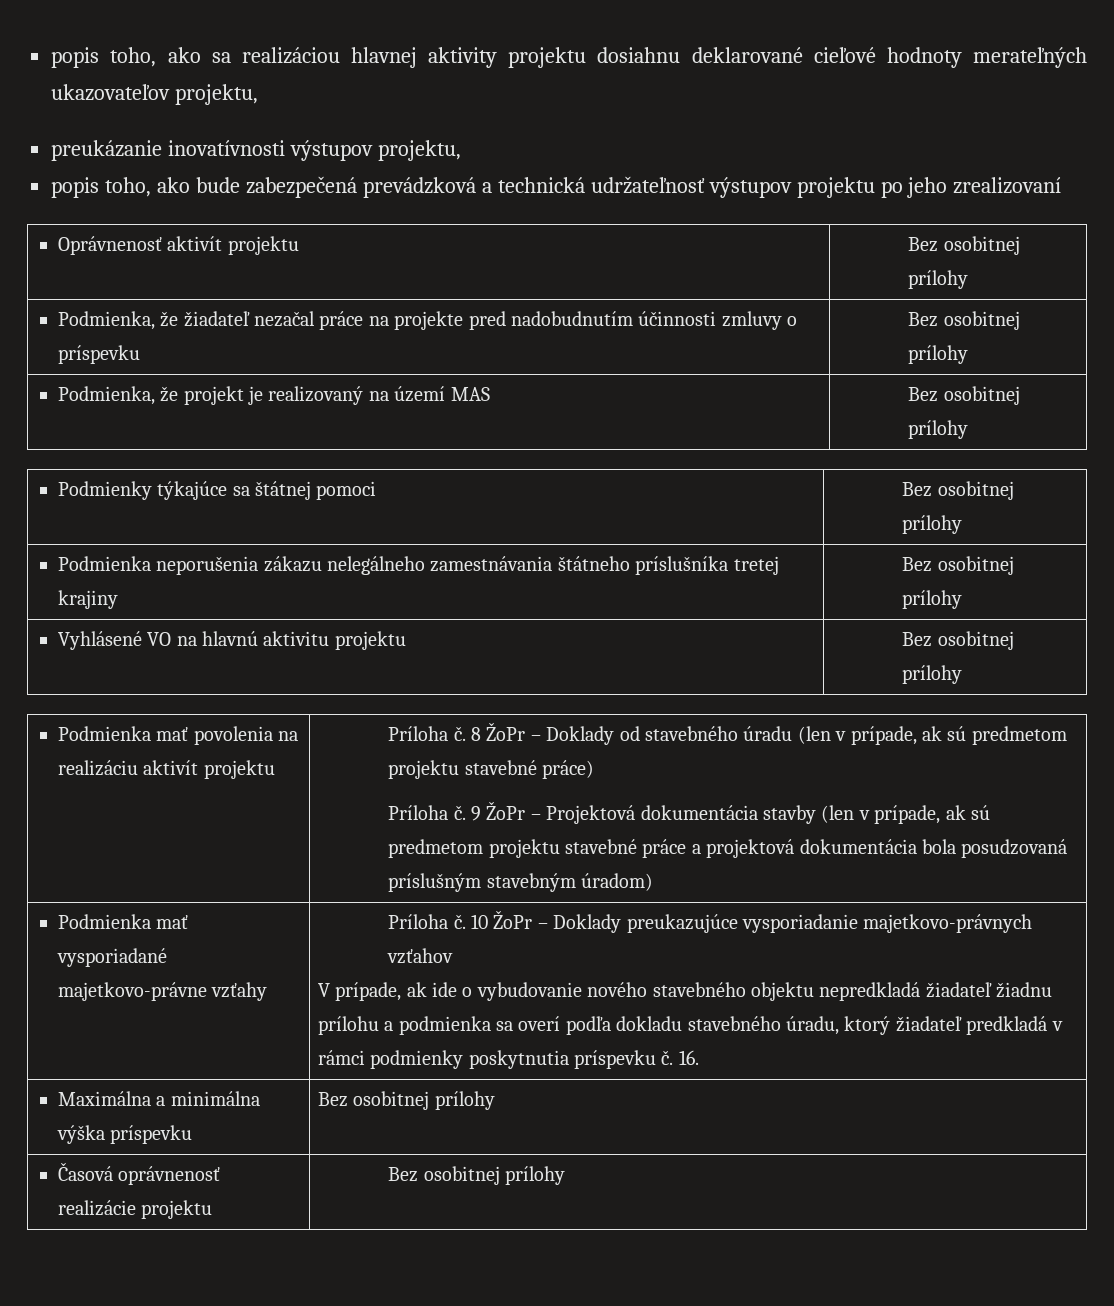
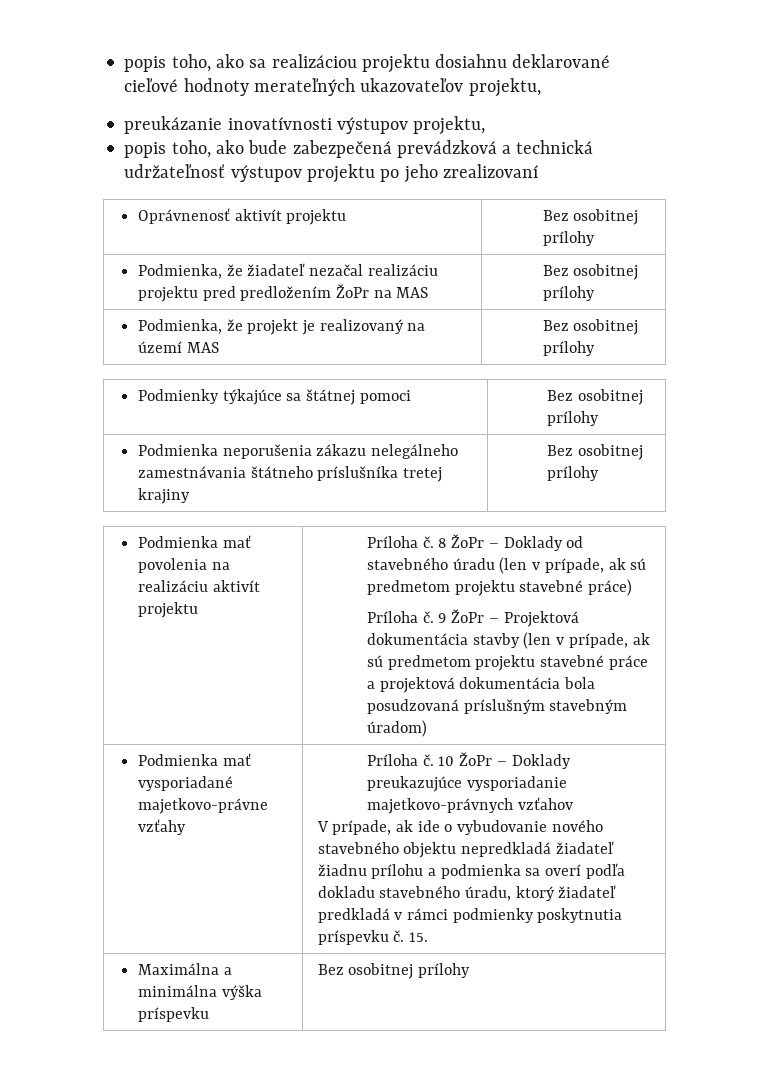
- popis toho, ako sa realizáciou hlavnej aktivity projektu dosiahnu deklarované cieľové hodnoty merateľných ukazovateľov projektu,
+ popis toho, ako sa realizáciou projektu dosiahnu deklarované cieľové hodnoty merateľných ukazovateľov projektu,
- Podmienka, že žiadateľ nezačal práce na projekte pred nadobudnutím účinnosti zmluvy o príspevku | Bez osobitnej prílohy
+ Podmienka, že žiadateľ nezačal realizáciu projektu pred predložením ŽoPr na MAS | Bez osobitnej prílohy
- Vyhlásené VO na hlavnú aktivitu projektu | Bez osobitnej prílohy
- 16.
+ 15.
- Časová oprávnenosť realizácie projektu | Bez osobitnej prílohy

